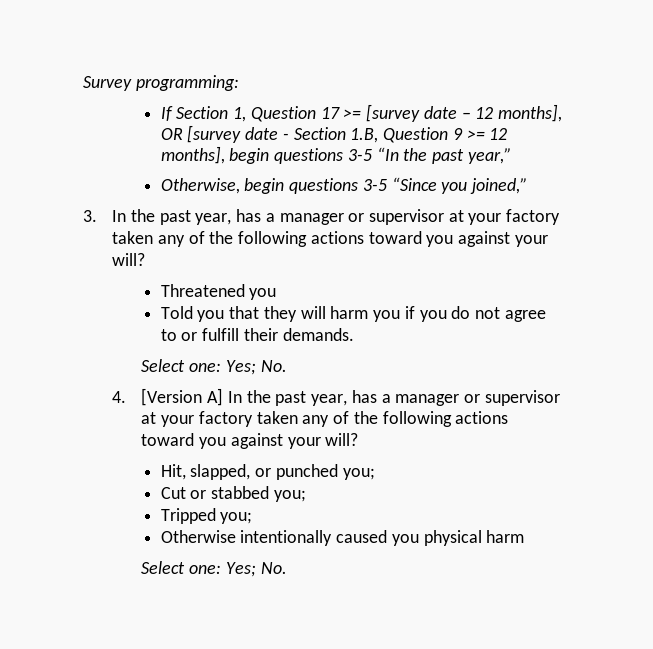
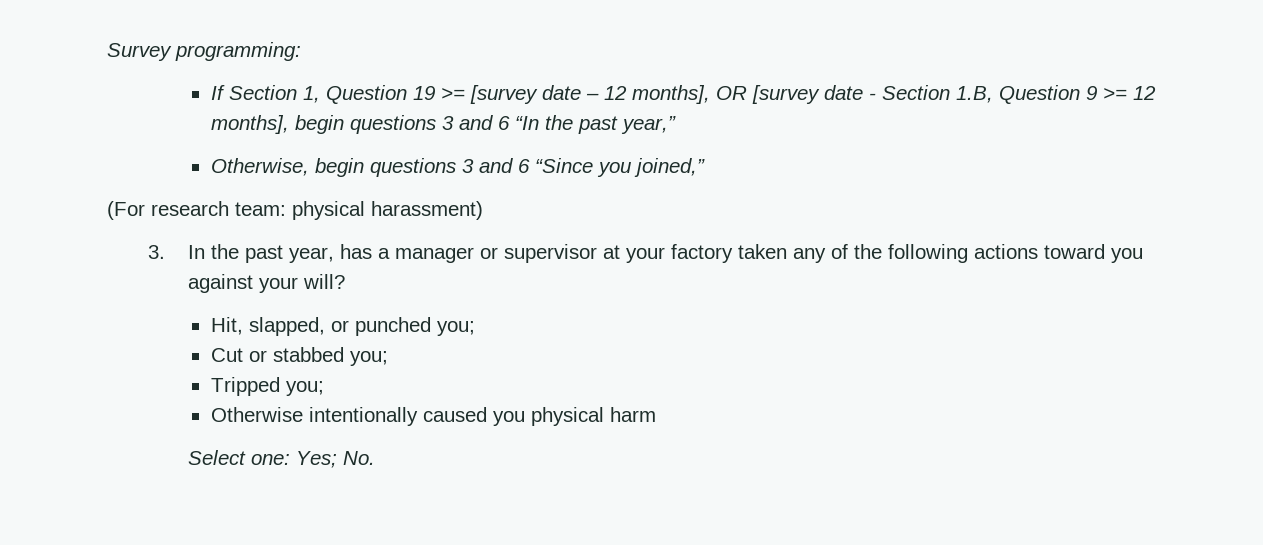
- If Section 1, Question 17 >= [survey date – 12 months], OR [survey date - Section 1.B, Question 9 >= 12 months], begin questions 3-5 “In the past year,”
+ If Section 1, Question 19 >= [survey date – 12 months], OR [survey date - Section 1.B, Question 9 >= 12 months], begin questions 3 and 6 “In the past year,”
- Otherwise, begin questions 3-5 “Since you joined,”
+ Otherwise, begin questions 3 and 6 “Since you joined,”
+ (For research team: physical harassment)
  3. In the past year, has a manager or supervisor at your factory taken any of the following actions toward you against your will?
- Threatened you
- Told you that they will harm you if you do not agree to or fulfill their demands.
- Select one: Yes; No.
- 4. [Version A] In the past year, has a manager or supervisor at your factory taken any of the following actions toward you against your will?

